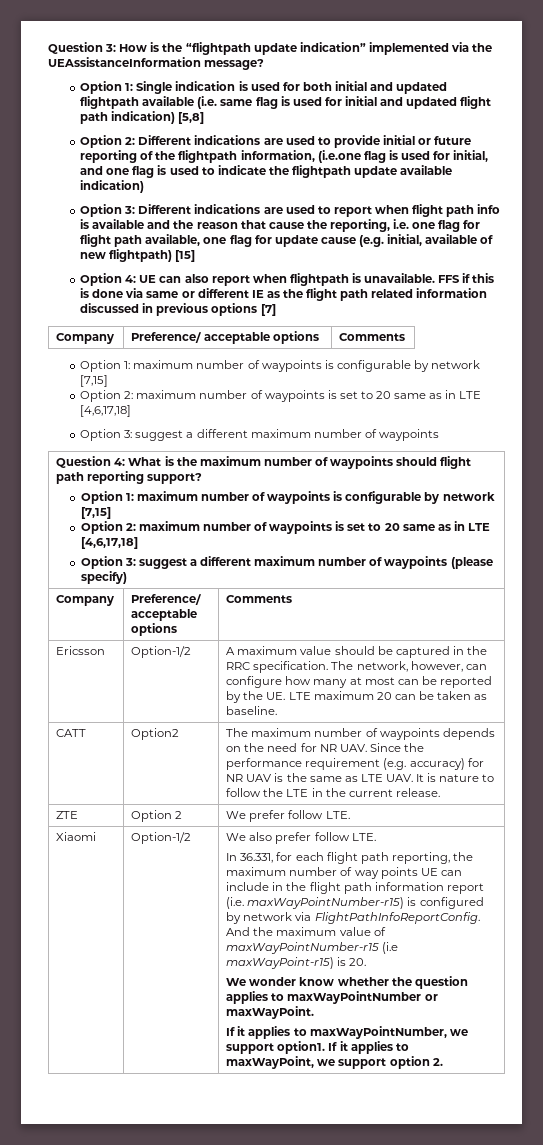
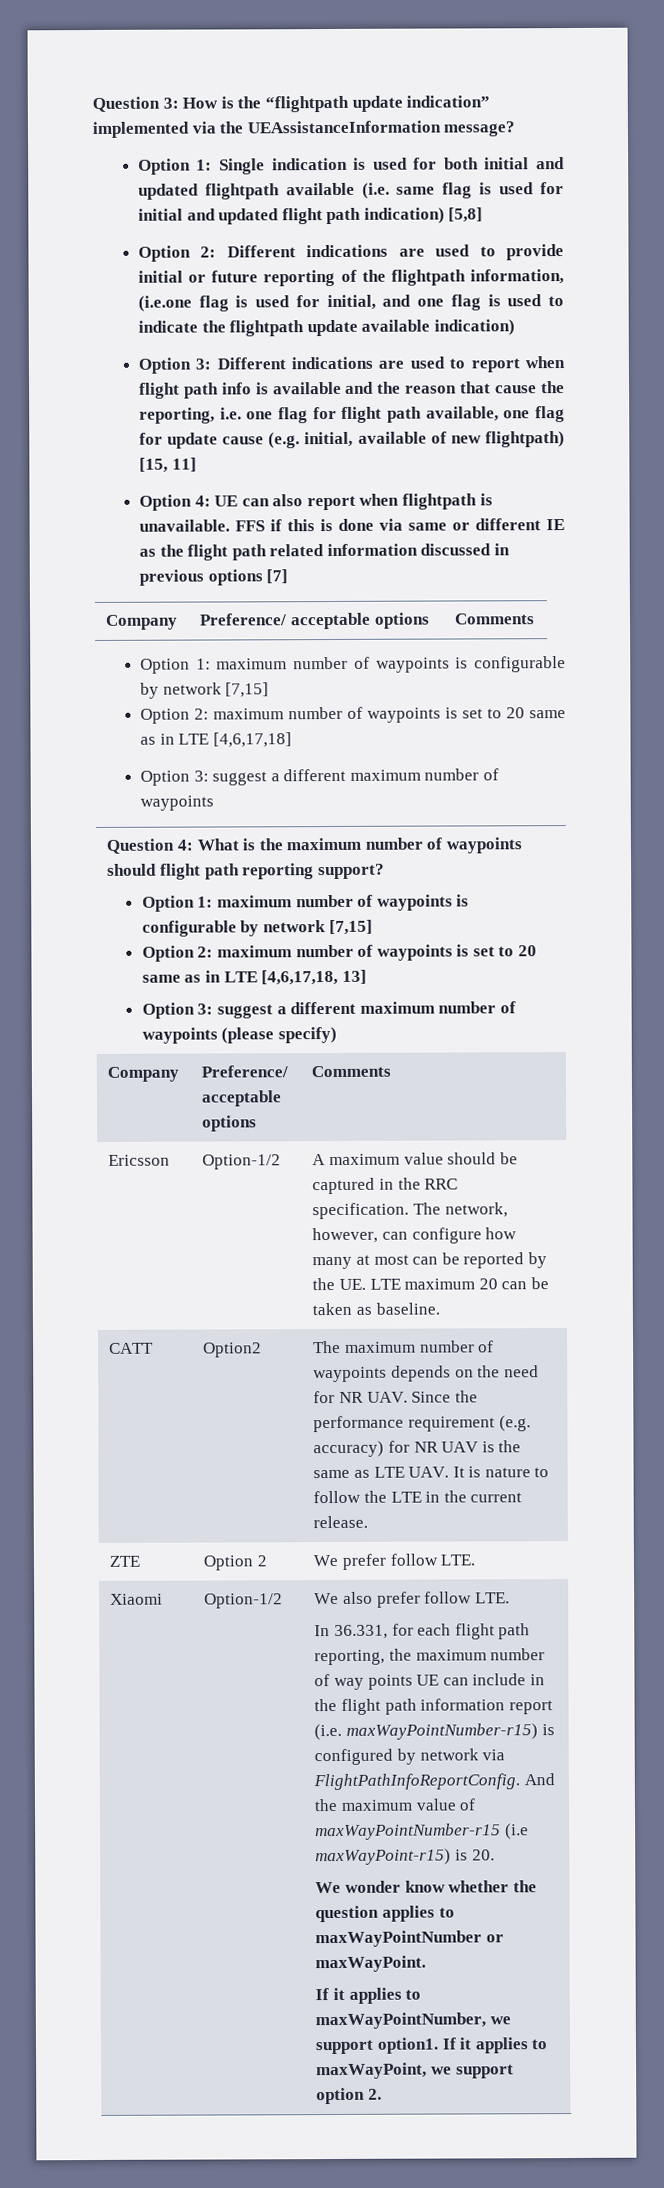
- Option 3: Different indications are used to report when flight path info is available and the reason that cause the reporting, i.e. one flag for flight path available, one flag for update cause (e.g. initial, available of new flightpath) [15]
+ Option 3: Different indications are used to report when flight path info is available and the reason that cause the reporting, i.e. one flag for flight path available, one flag for update cause (e.g. initial, available of new flightpath) [15, 11]
  Question 4: What is the maximum number of waypoints should flight path reporting support?
  Option 1: maximum number of waypoints is configurable by network [7,15]
- Option 2: maximum number of waypoints is set to 20 same as in LTE [4,6,17,18]
+ Option 2: maximum number of waypoints is set to 20 same as in LTE [4,6,17,18, 13]

